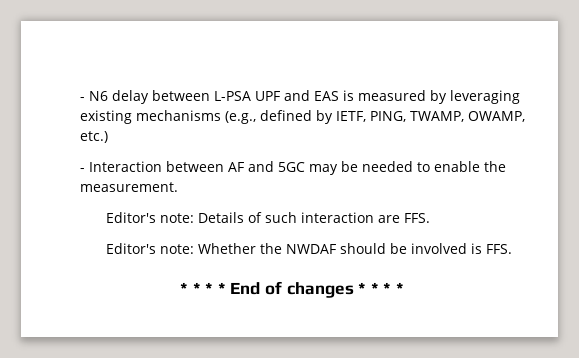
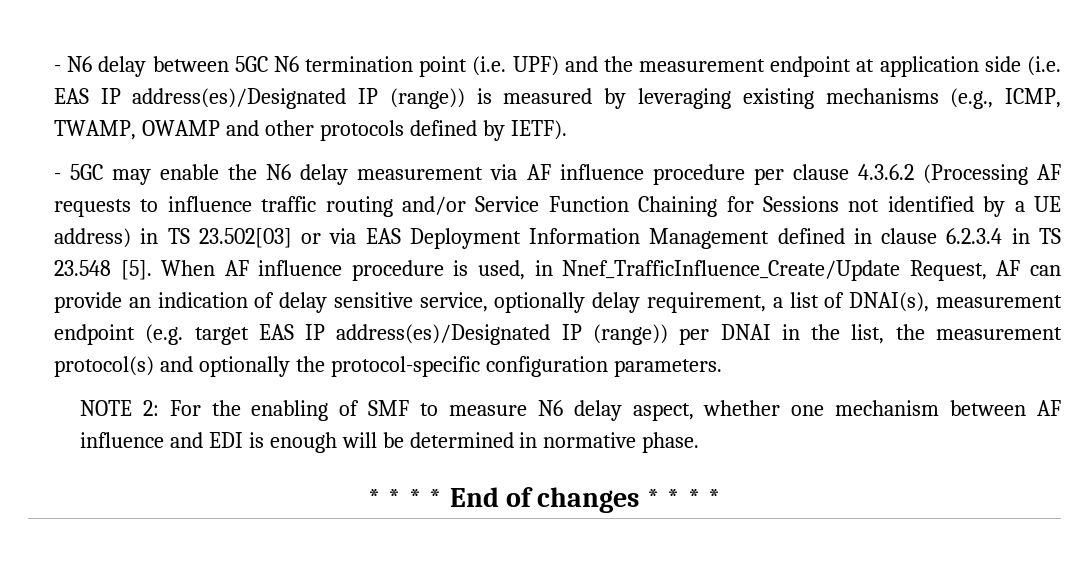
- - N6 delay between L-PSA UPF and EAS is measured by leveraging existing mechanisms (e.g., defined by IETF, PING, TWAMP, OWAMP, etc.)
- - Interaction between AF and 5GC may be needed to enable the measurement.
- Editor's note: Details of such interaction are FFS.
- Editor's note: Whether the NWDAF should be involved is FFS.
+ - N6 delay between 5GC N6 termination point (i.e. UPF) and the measurement endpoint at application side (i.e. EAS IP address(es)/Designated IP (range)) is measured by leveraging existing mechanisms (e.g., ICMP, TWAMP, OWAMP and other protocols defined by IETF).
+ - 5GC may enable the N6 delay measurement via AF influence procedure per clause 4.3.6.2 (Processing AF requests to influence traffic routing and/or Service Function Chaining for Sessions not identified by a UE address) in TS 23.502[03] or via EAS Deployment Information Management defined in clause 6.2.3.4 in TS 23.548 [5]. When AF influence procedure is used, in Nnef_TrafficInfluence_Create/Update Request, AF can provide an indication of delay sensitive service, optionally delay requirement, a list of DNAI(s), measurement endpoint (e.g. target EAS IP address(es)/Designated IP (range)) per DNAI in the list, the measurement protocol(s) and optionally the protocol-specific configuration parameters.
+ NOTE 2: For the enabling of SMF to measure N6 delay aspect, whether one mechanism between AF influence and EDI is enough will be determined in normative phase.

